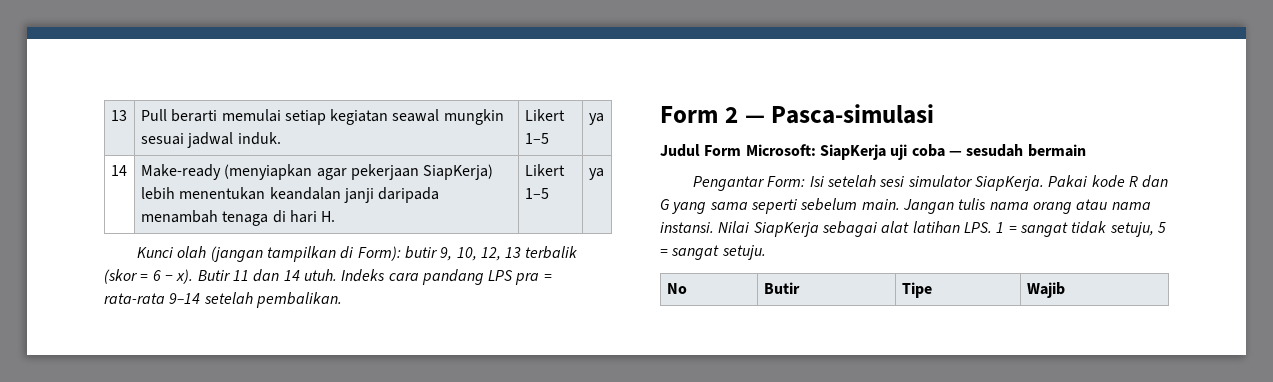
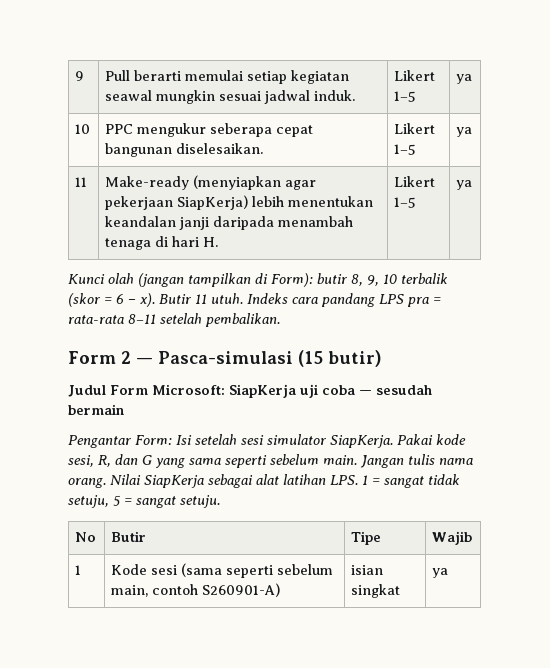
- 13 | Pull berarti memulai setiap kegiatan seawal mungkin sesuai jadwal induk. | Likert 1–5 | ya
+ 9 | Pull berarti memulai setiap kegiatan seawal mungkin sesuai jadwal induk. | Likert 1–5 | ya
- 14 | Make-ready (menyiapkan agar pekerjaan SiapKerja) lebih menentukan keandalan janji daripada menambah tenaga di hari H. | Likert 1–5 | ya
+ 10 | PPC mengukur seberapa cepat bangunan diselesaikan. | Likert 1–5 | ya
+ 11 | Make-ready (menyiapkan agar pekerjaan SiapKerja) lebih menentukan keandalan janji daripada menambah tenaga di hari H. | Likert 1–5 | ya
- Kunci olah (jangan tampilkan di Form): butir 9, 10, 12, 13 terbalik (skor = 6 − x).
+ Kunci olah (jangan tampilkan di Form): butir 8, 9, 10 terbalik (skor = 6 − x).
- Butir 11 dan 14 utuh.
+ Butir 11 utuh.
- Indeks cara pandang LPS pra = rata-rata 9–14 setelah pembalikan.
+ Indeks cara pandang LPS pra = rata-rata 8–11 setelah pembalikan.
- Form 2 — Pasca-simulasi
+ Form 2 — Pasca-simulasi (15 butir)
- Pakai kode R dan G yang sama seperti sebelum main.
+ Pakai kode sesi, R, dan G yang sama seperti sebelum main.
- Jangan tulis nama orang atau nama instansi.
+ Jangan tulis nama orang.
+ 1 | Kode sesi (sama seperti sebelum main, contoh S260901-A) | isian singkat | ya

